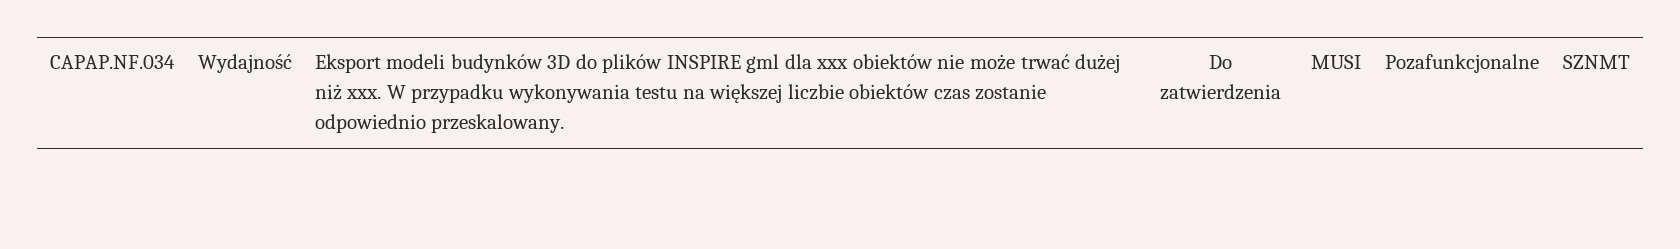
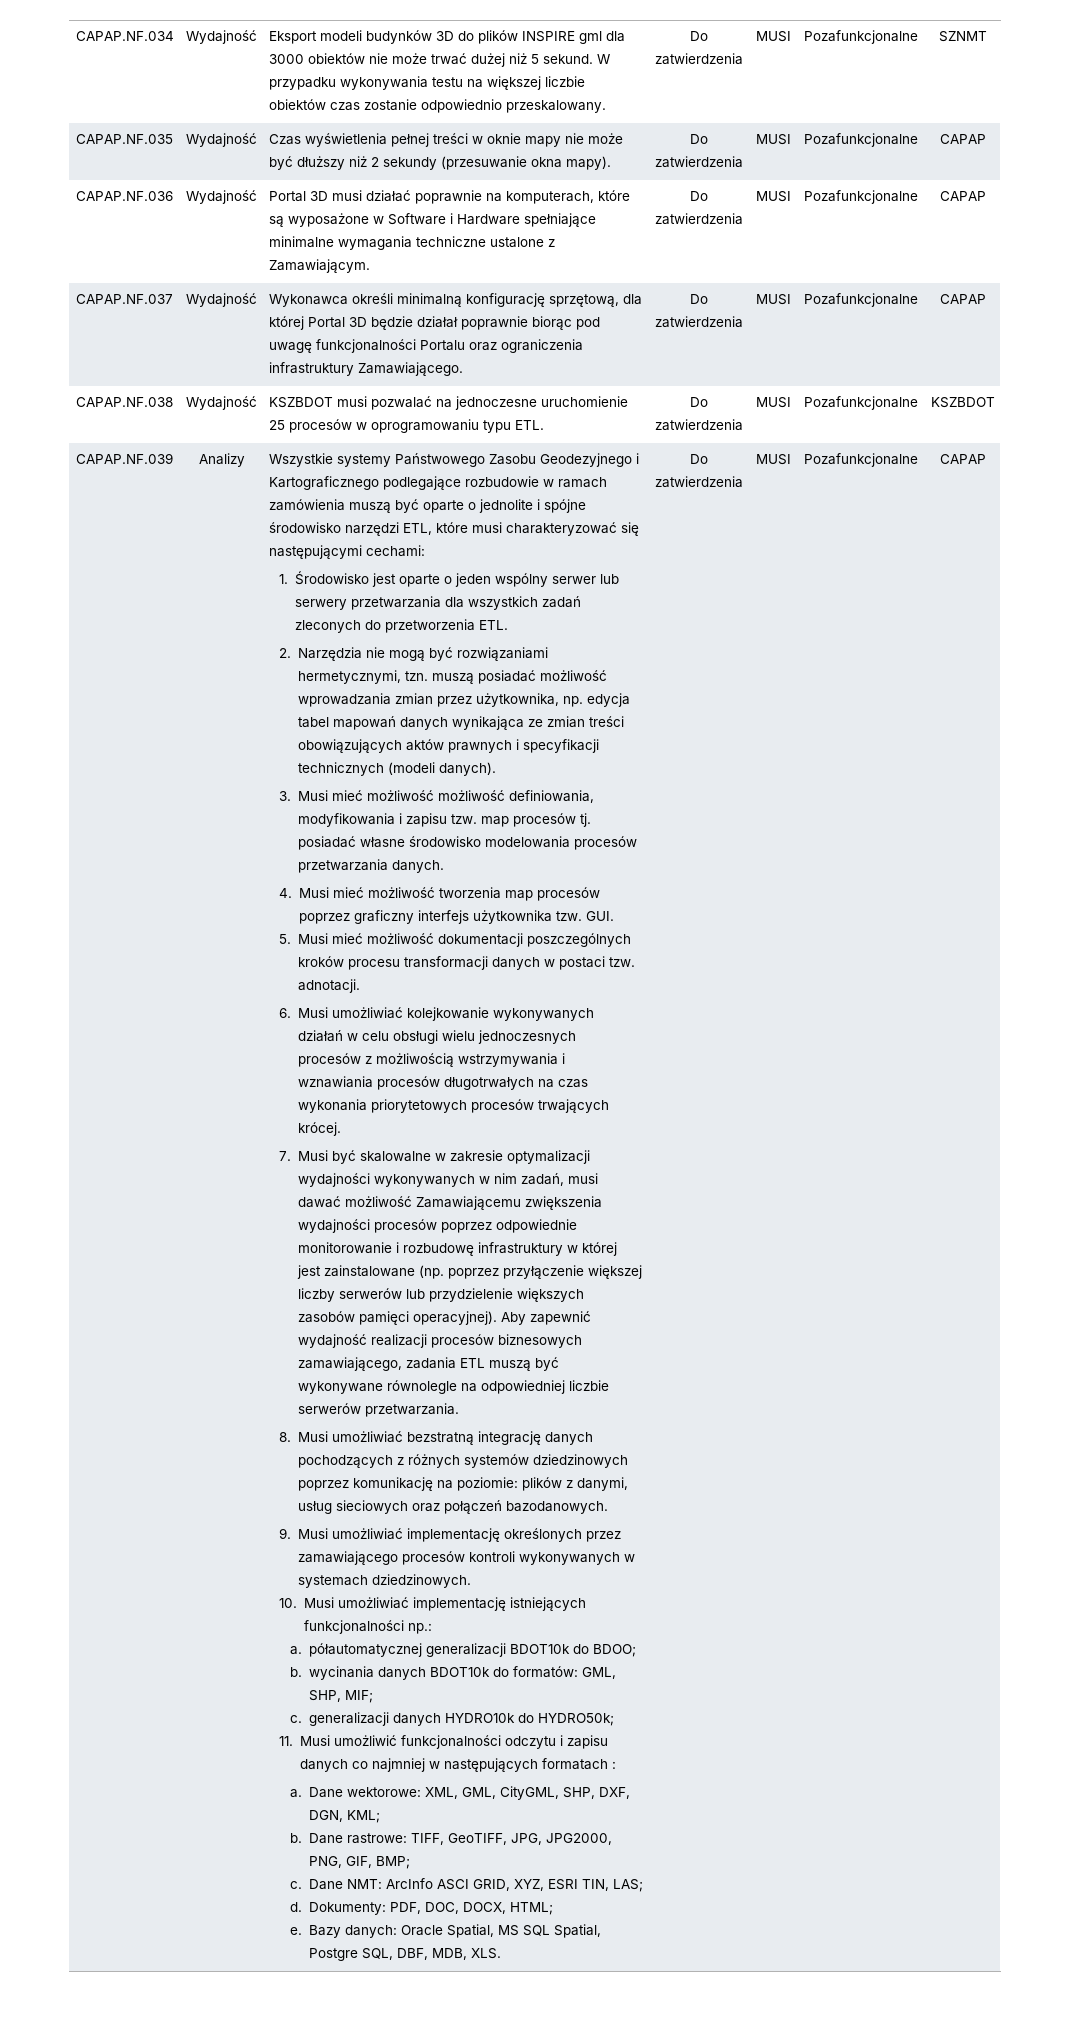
- CAPAP.NF.034 | Wydajność | Eksport modeli budynków 3D do plików INSPIRE gml dla xxx obiektów nie może trwać dużej niż xxx. W przypadku wykonywania testu na większej liczbie obiektów czas zostanie odpowiednio przeskalowany. | Do zatwierdzenia | MUSI | Pozafunkcjonalne | SZNMT
+ CAPAP.NF.034 | Wydajność | Eksport modeli budynków 3D do plików INSPIRE gml dla 3000 obiektów nie może trwać dużej niż 5 sekund. W przypadku wykonywania testu na większej liczbie obiektów czas zostanie odpowiednio przeskalowany. | Do zatwierdzenia | MUSI | Pozafunkcjonalne | SZNMT
+ CAPAP.NF.035 | Wydajność | Czas wyświetlenia pełnej treści w oknie mapy nie może być dłuższy niż 2 sekundy (przesuwanie okna mapy). | Do zatwierdzenia | MUSI | Pozafunkcjonalne | CAPAP
+ CAPAP.NF.036 | Wydajność | Portal 3D musi działać poprawnie na komputerach, które są wyposażone w Software i Hardware spełniające minimalne wymagania techniczne ustalone z Zamawiającym. | Do zatwierdzenia | MUSI | Pozafunkcjonalne | CAPAP
+ CAPAP.NF.037 | Wydajność | Wykonawca określi minimalną konfigurację sprzętową, dla której Portal 3D będzie działał poprawnie biorąc pod uwagę funkcjonalności Portalu oraz ograniczenia infrastruktury Zamawiającego. | Do zatwierdzenia | MUSI | Pozafunkcjonalne | CAPAP
+ CAPAP.NF.038 | Wydajność | KSZBDOT musi pozwalać na jednoczesne uruchomienie 25 procesów w oprogramowaniu typu ETL. | Do zatwierdzenia | MUSI | Pozafunkcjonalne | KSZBDOT
+ CAPAP.NF.039 | Analizy | Wszystkie systemy Państwowego Zasobu Geodezyjnego i Kartograficznego podlegające rozbudowie w ramach zamówienia muszą być oparte o jednolite i spójne środowisko narzędzi ETL, które musi charakteryzować się następującymi cechami:
+ 1. Środowisko jest oparte o jeden wspólny serwer lub serwery przetwarzania dla wszystkich zadań zleconych do przetworzenia ETL.
+ 2. Narzędzia nie mogą być rozwiązaniami hermetycznymi, tzn. muszą posiadać możliwość wprowadzania zmian przez użytkownika, np. edycja tabel mapowań danych wynikająca ze zmian treści obowiązujących aktów prawnych i specyfikacji technicznych (modeli danych).
+ 3. Musi mieć możliwość możliwość definiowania, modyfikowania i zapisu tzw. map procesów tj. posiadać własne środowisko modelowania procesów przetwarzania danych.
+ 4. Musi mieć możliwość tworzenia map procesów poprzez graficzny interfejs użytkownika tzw. GUI.
+ 5. Musi mieć możliwość dokumentacji poszczególnych kroków procesu transformacji danych w postaci tzw. adnotacji.
+ 6. Musi umożliwiać kolejkowanie wykonywanych działań w celu obsługi wielu jednoczesnych procesów z możliwością wstrzymywania i wznawiania procesów długotrwałych na czas wykonania priorytetowych procesów trwających krócej.
+ 7. Musi być skalowalne w zakresie optymalizacji wydajności wykonywanych w nim zadań, musi dawać możliwość Zamawiającemu zwiększenia wydajności procesów poprzez odpowiednie monitorowanie i rozbudowę infrastruktury w której jest zainstalowane (np. poprzez przyłączenie większej liczby serwerów lub przydzielenie większych zasobów pamięci operacyjnej). Aby zapewnić wydajność realizacji procesów biznesowych zamawiającego, zadania ETL muszą być wykonywane równolegle na odpowiedniej liczbie serwerów przetwarzania.
+ 8. Musi umożliwiać bezstratną integrację danych pochodzących z różnych systemów dziedzinowych poprzez komunikację na poziomie: plików z danymi, usług sieciowych oraz połączeń bazodanowych.
+ 9. Musi umożliwiać implementację określonych przez zamawiającego procesów kontroli wykonywanych w systemach dziedzinowych.
+ 10. Musi umożliwiać implementację istniejących funkcjonalności np.:
+ a. półautomatycznej generalizacji BDOT10k do BDOO;
+ b. wycinania danych BDOT10k do formatów: GML, SHP, MIF;
+ c. generalizacji danych HYDRO10k do HYDRO50k;
+ 11. Musi umożliwić funkcjonalności odczytu i zapisu danych co najmniej w następujących formatach :
+ a. Dane wektorowe: XML, GML, CityGML, SHP, DXF, DGN, KML;
+ b. Dane rastrowe: TIFF, GeoTIFF, JPG, JPG2000, PNG, GIF, BMP;
+ c. Dane NMT: ArcInfo ASCI GRID, XYZ, ESRI TIN, LAS;
+ d. Dokumenty: PDF, DOC, DOCX, HTML;
+ e. Bazy danych: Oracle Spatial, MS SQL Spatial, Postgre SQL, DBF, MDB, XLS. | Do zatwierdzenia | MUSI | Pozafunkcjonalne | CAPAP

